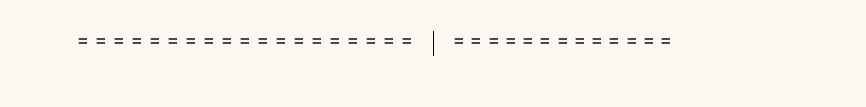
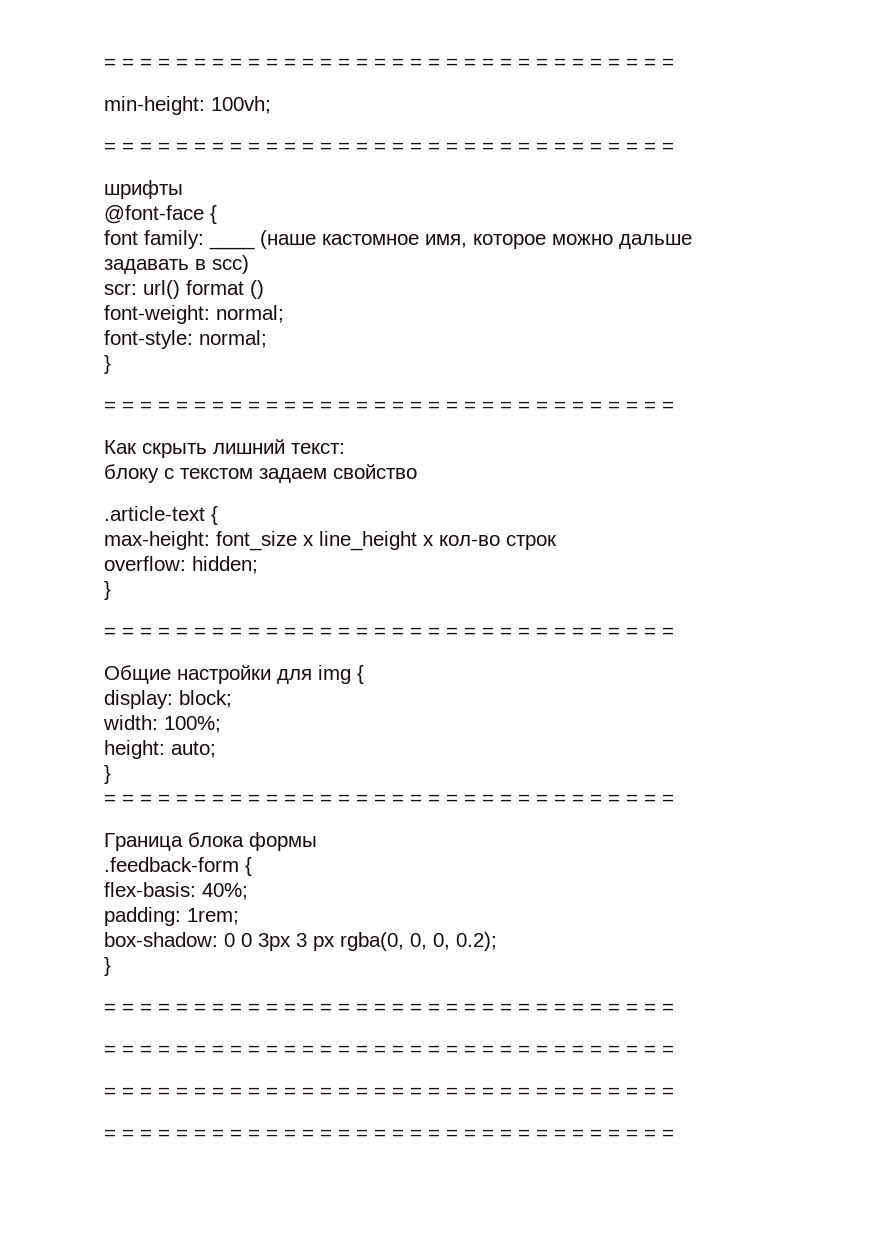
+ min-height: 100vh;
+ = = = = = = = = = = = = = = = = = = = = = = = = = = = = = = = =
+ шрифты
+ @font-face {
+ font family: ____ (наше кастомное имя, которое можно дальше задавать в scc)
+ scr: url() format ()
+ font-weight: normal;
+ font-style: normal;
+ }
+ = = = = = = = = = = = = = = = = = = = = = = = = = = = = = = = =
+ Как скрыть лишний текст:
+ блоку с текстом задаем свойство
+ .article-text {
+ max-height: font_size x line_height x кол-во строк
+ overflow: hidden;
+ }
+ = = = = = = = = = = = = = = = = = = = = = = = = = = = = = = = =
+ Общие настройки для img {
+ display: block;
+ width: 100%;
+ height: auto;
+ }
+ = = = = = = = = = = = = = = = = = = = = = = = = = = = = = = = =
+ Граница блока формы
+ .feedback-form {
+ flex-basis: 40%;
+ padding: 1rem;
+ box-shadow: 0 0 3px 3 px rgba(0, 0, 0, 0.2);
+ }
+ = = = = = = = = = = = = = = = = = = = = = = = = = = = = = = = =
+ = = = = = = = = = = = = = = = = = = = = = = = = = = = = = = = =
+ = = = = = = = = = = = = = = = = = = = = = = = = = = = = = = = =
+ = = = = = = = = = = = = = = = = = = = = = = = = = = = = = = = =

